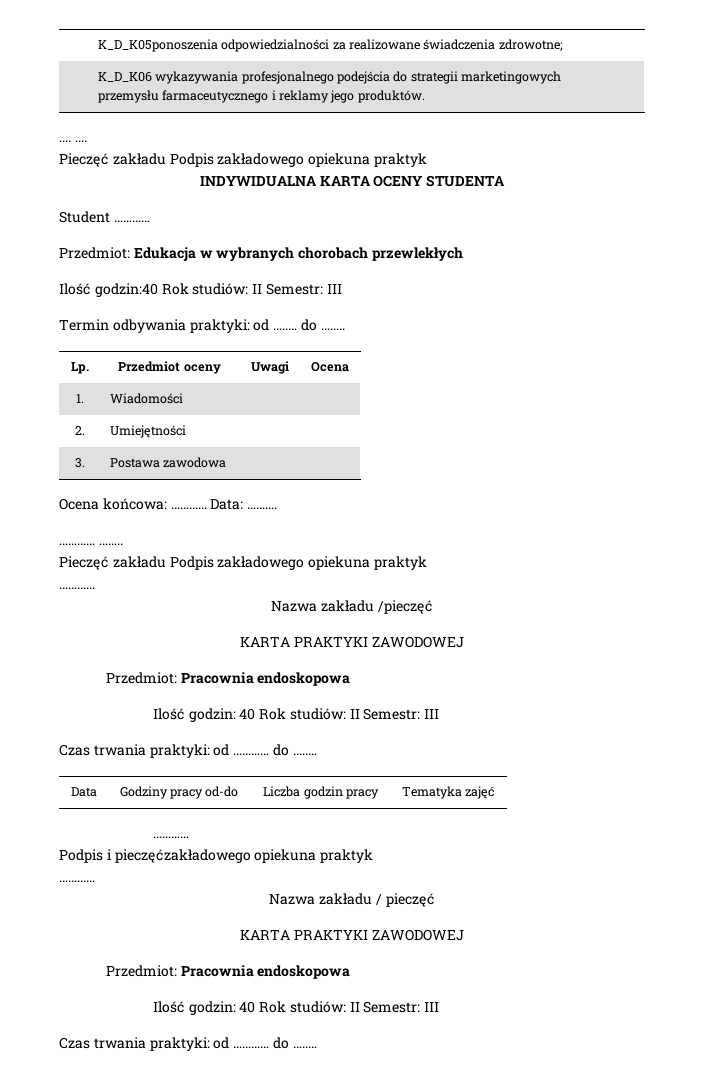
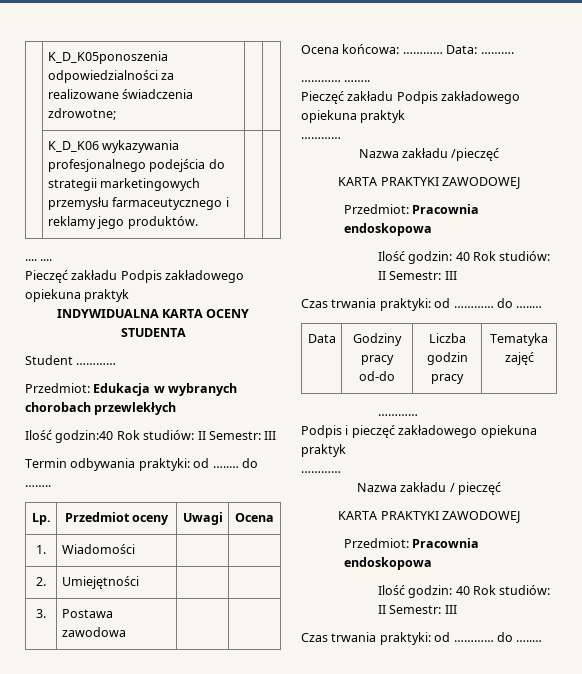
- Podpis i pieczęćzakładowego opiekuna praktyk
+ Podpis i pieczęć zakładowego opiekuna praktyk

